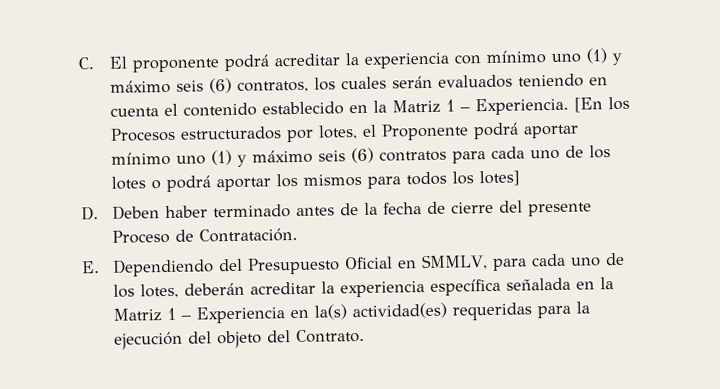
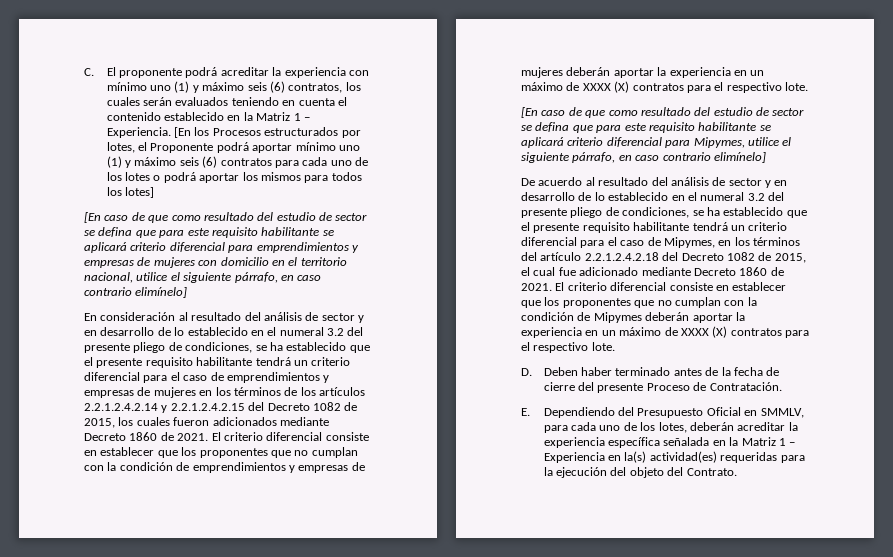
+ [En caso de que como resultado del estudio de sector se defina que para este requisito habilitante se aplicará criterio diferencial para emprendimientos y empresas de mujeres con domicilio en el territorio nacional, utilice el siguiente párrafo, en caso contrario elimínelo]
+ En consideración al resultado del análisis de sector y en desarrollo de lo establecido en el numeral 3.2 del presente pliego de condiciones, se ha establecido que el presente requisito habilitante tendrá un criterio diferencial para el caso de emprendimientos y empresas de mujeres en los términos de los artículos 2.2.1.2.4.2.14 y 2.2.1.2.4.2.15 del Decreto 1082 de 2015, los cuales fueron adicionados mediante Decreto 1860 de 2021. El criterio diferencial consiste en establecer que los proponentes que no cumplan con la condición de emprendimientos y empresas de mujeres deberán aportar la experiencia en un máximo de XXXX (X) contratos para el respectivo lote.
+ [En caso de que como resultado del estudio de sector se defina que para este requisito habilitante se aplicará criterio diferencial para Mipymes, utilice el siguiente párrafo, en caso contrario elimínelo]
+ De acuerdo al resultado del análisis de sector y en desarrollo de lo establecido en el numeral 3.2 del presente pliego de condiciones, se ha establecido que el presente requisito habilitante tendrá un criterio diferencial para el caso de Mipymes, en los términos del artículo 2.2.1.2.4.2.18 del Decreto 1082 de 2015, el cual fue adicionado mediante Decreto 1860 de 2021. El criterio diferencial consiste en establecer que los proponentes que no cumplan con la condición de Mipymes deberán aportar la experiencia en un máximo de XXXX (X) contratos para el respectivo lote.

